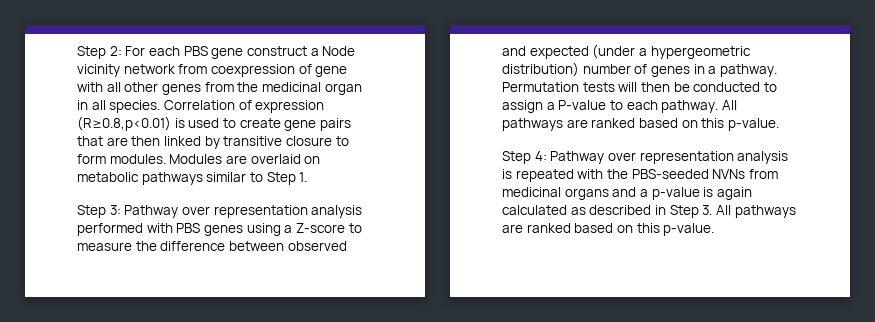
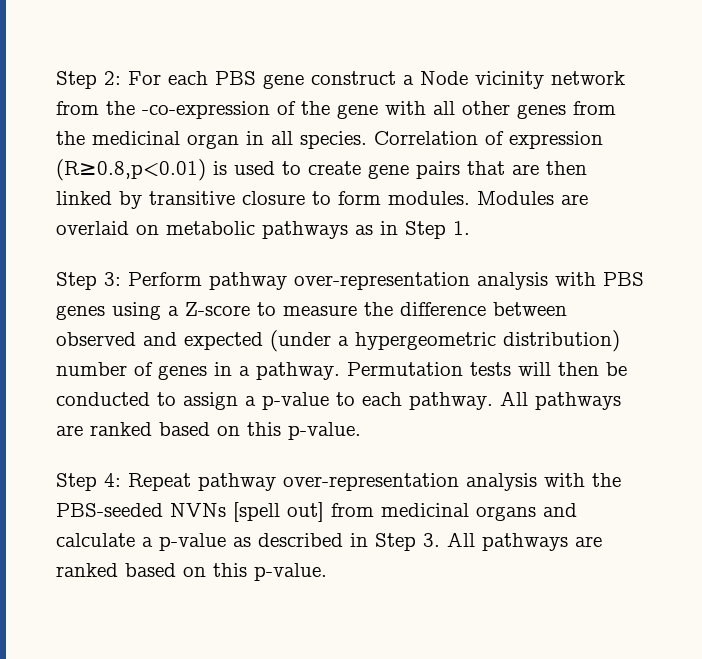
- Step 2: For each PBS gene construct a Node vicinity network from coexpression of gene with all other genes from the medicinal organ in all species.
+ Step 2: For each PBS gene construct a Node vicinity network from the -co-expression of the gene with all other genes from the medicinal organ in all species.
- Modules are overlaid on metabolic pathways similar to Step 1.
+ Modules are overlaid on metabolic pathways as in Step 1.
- Step 3: Pathway over representation analysis performed with PBS genes using a Z-score to measure the difference between observed and expected (under a hypergeometric distribution) number of genes in a pathway.
+ Step 3: Perform pathway over-representation analysis with PBS genes using a Z-score to measure the difference between observed and expected (under a hypergeometric distribution) number of genes in a pathway.
- Permutation tests will then be conducted to assign a P-value to each pathway.
+ Permutation tests will then be conducted to assign a p-value to each pathway.
- Step 4: Pathway over representation analysis is repeated with the PBS-seeded NVNs from medicinal organs and a p-value is again calculated as described in Step 3. All pathways are ranked based on this p-value.
+ Step 4: Repeat pathway over-representation analysis with the PBS-seeded NVNs [spell out] from medicinal organs and calculate a p-value as described in Step 3. All pathways are ranked based on this p-value.

